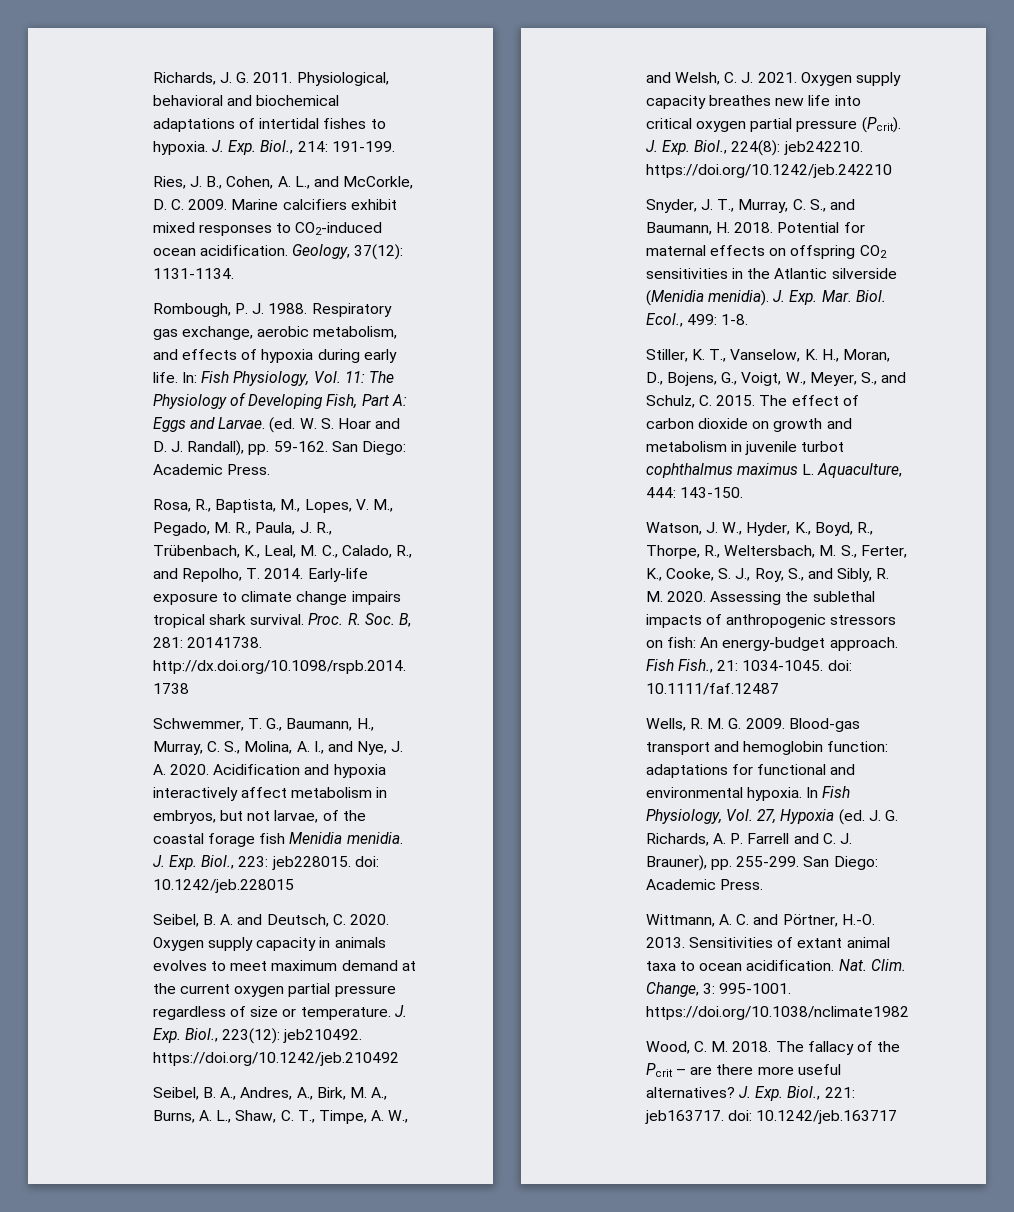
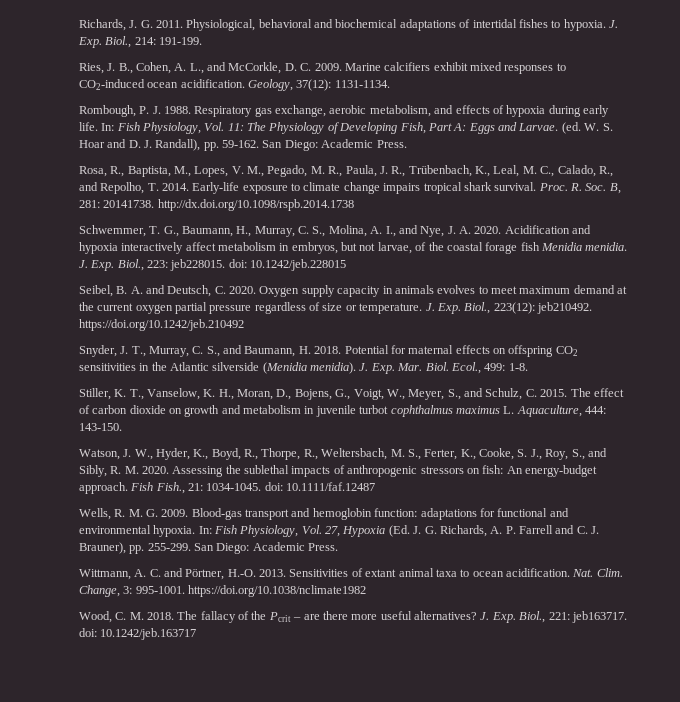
- Seibel, B. A., Andres, A., Birk, M. A., Burns, A. L., Shaw, C. T., Timpe, A. W., and Welsh, C. J. 2021. Oxygen supply capacity breathes new life into critical oxygen partial pressure (Pcrit). J. Exp. Biol., 224(8): jeb242210. https://doi.org/10.1242/jeb.242210
- In Fish Physiology, Vol. 27, Hypoxia (ed. J. G. Richards, A. P. Farrell and C. J. Brauner), pp. 255-299.
+ In: Fish Physiology, Vol. 27, Hypoxia (Ed. J. G. Richards, A. P. Farrell and C. J. Brauner), pp. 255-299.

